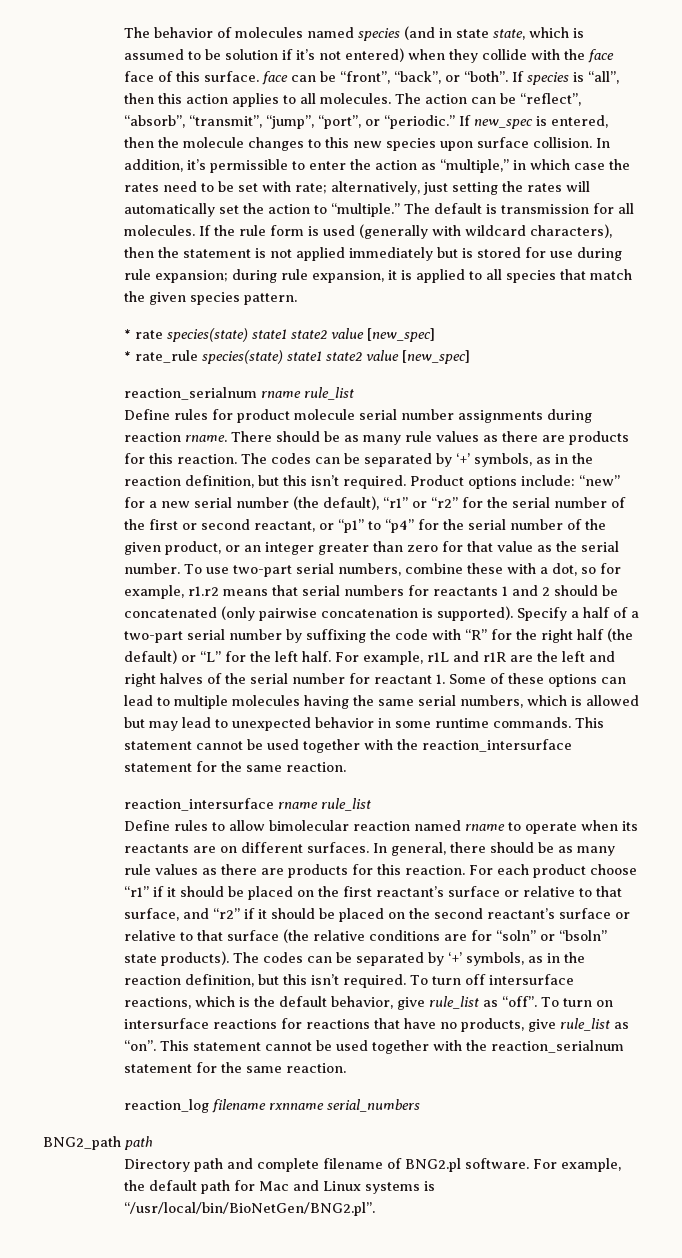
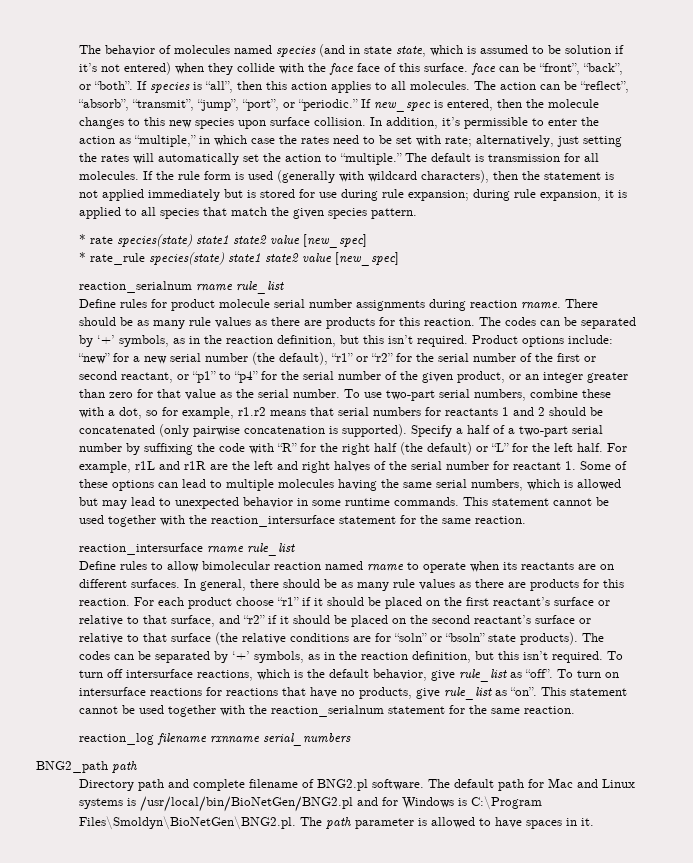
- For example, the default path for Mac and Linux systems is “/usr/local/bin/BioNetGen/BNG2.pl”.
+ The default path for Mac and Linux systems is /usr/local/bin/BioNetGen/BNG2.pl and for Windows is C:\Program Files\Smoldyn\BioNetGen\BNG2.pl. The path parameter is allowed to have spaces in it.

